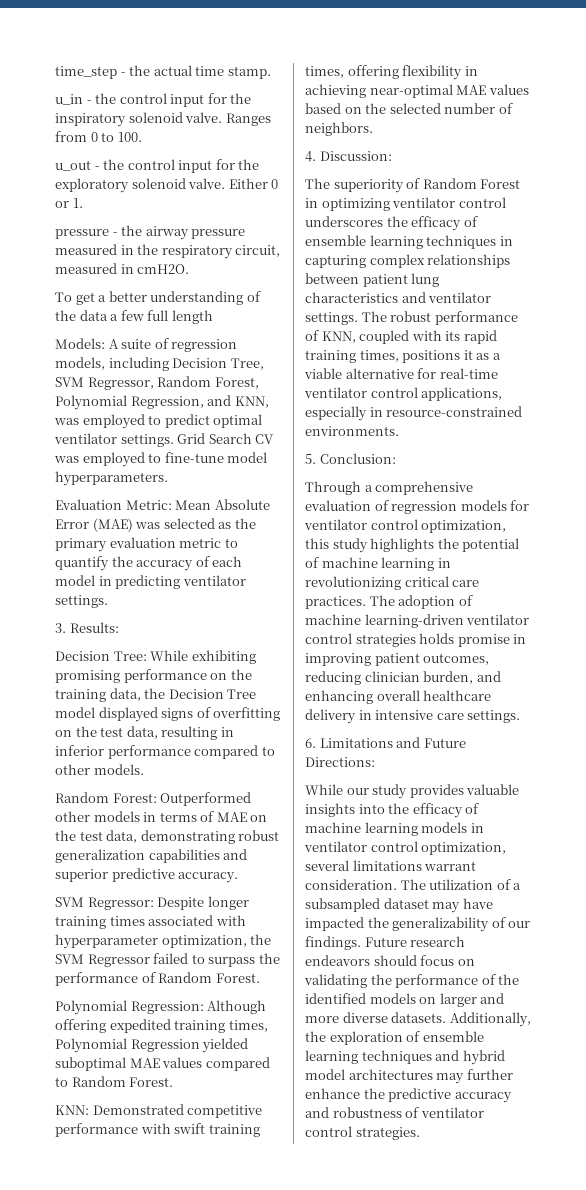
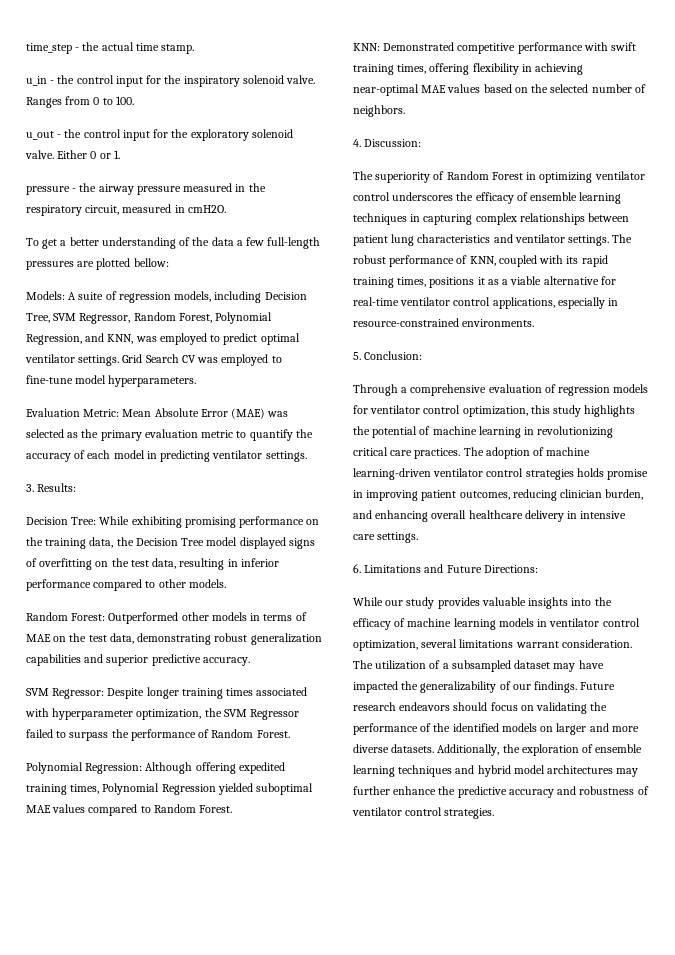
- To get a better understanding of the data a few full length
+ To get a better understanding of the data a few full-length pressures are plotted bellow:

